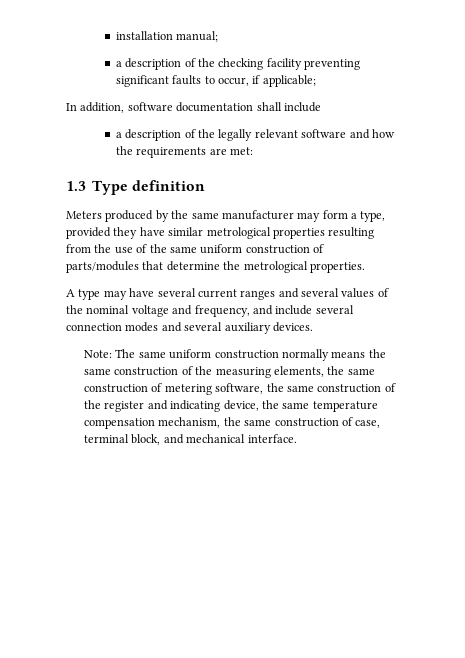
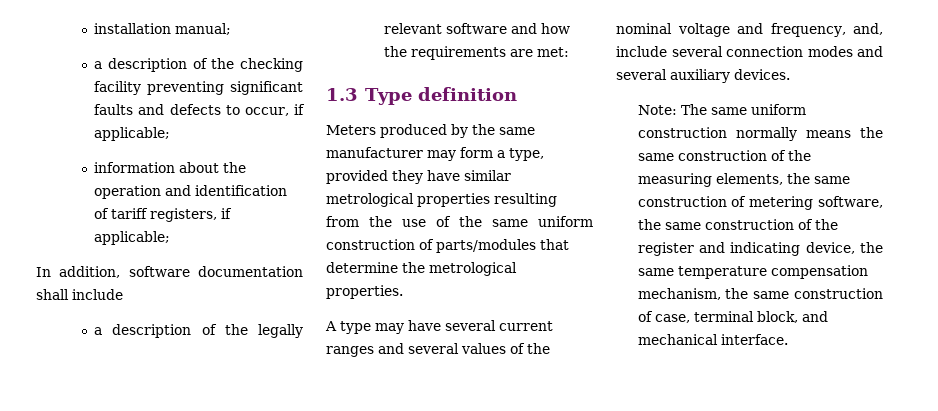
- a description of the checking facility preventing significant faults to occur, if applicable;
+ a description of the checking facility preventing significant faults and defects to occur, if applicable;
+ information about the operation and identification of tariff registers, if applicable;
- A type may have several current ranges and several values of the nominal voltage and frequency, and include several connection modes and several auxiliary devices.
+ A type may have several current ranges and several values of the nominal voltage and frequency, and, include several connection modes and several auxiliary devices.

